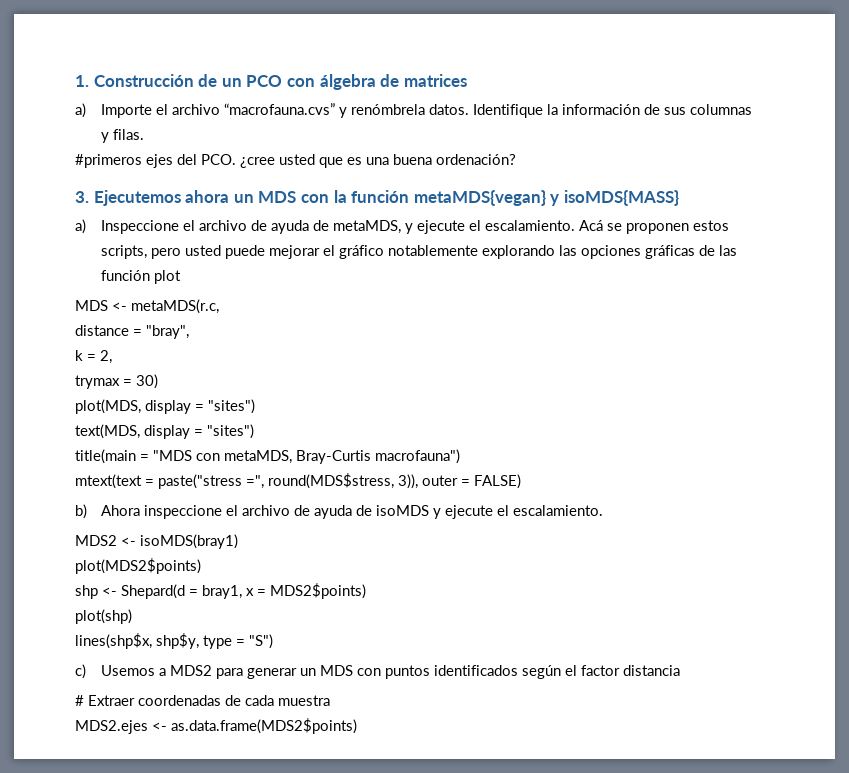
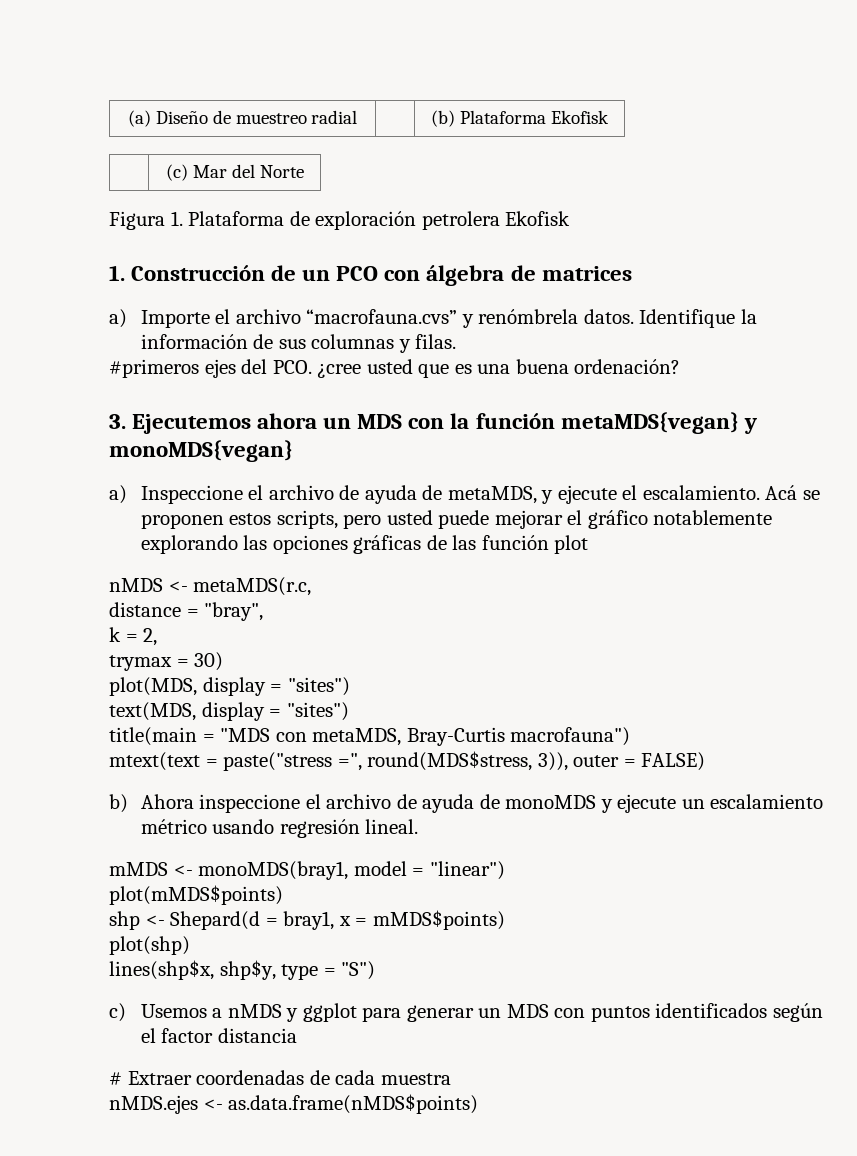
+ (a) Diseño de muestreo radial | | (b) Plataforma Ekofisk
+ | (c) Mar del Norte
+ Figura 1. Plataforma de exploración petrolera Ekofisk
- 3. Ejecutemos ahora un MDS con la función metaMDS{vegan} y isoMDS{MASS}
+ 3. Ejecutemos ahora un MDS con la función metaMDS{vegan} y monoMDS{vegan}
- MDS <- metaMDS(r.c,
+ nMDS <- metaMDS(r.c,
- b) Ahora inspeccione el archivo de ayuda de isoMDS y ejecute el escalamiento.
- MDS2 <- isoMDS(bray1)
- plot(MDS2$points)
+ b) Ahora inspeccione el archivo de ayuda de monoMDS y ejecute un escalamiento métrico usando regresión lineal.
+ mMDS <- monoMDS(bray1, model = "linear")
+ plot(mMDS$points)
- shp <- Shepard(d = bray1, x = MDS2$points)
+ shp <- Shepard(d = bray1, x = mMDS$points)
- c) Usemos a MDS2 para generar un MDS con puntos identificados según el factor distancia
+ c) Usemos a nMDS y ggplot para generar un MDS con puntos identificados según el factor distancia
- MDS2.ejes <- as.data.frame(MDS2$points)
+ nMDS.ejes <- as.data.frame(nMDS$points)

